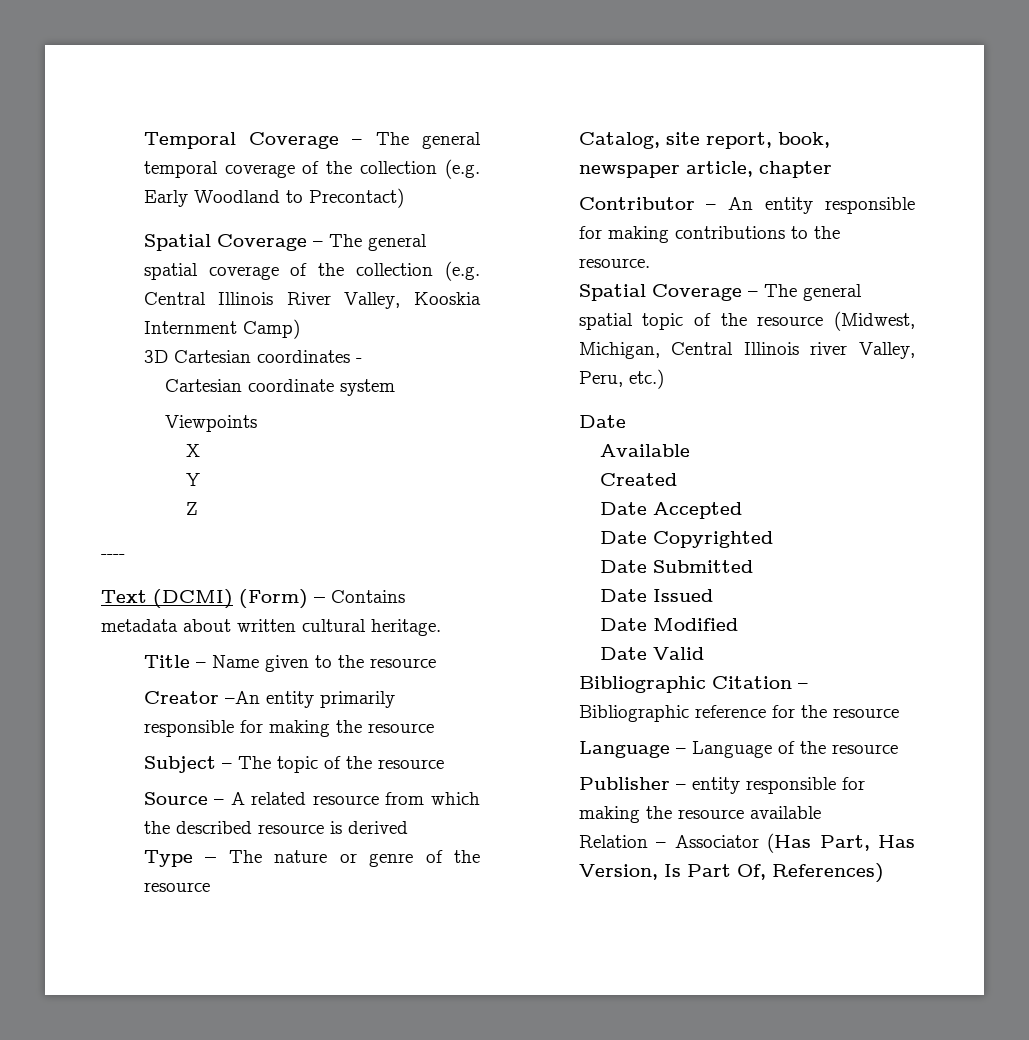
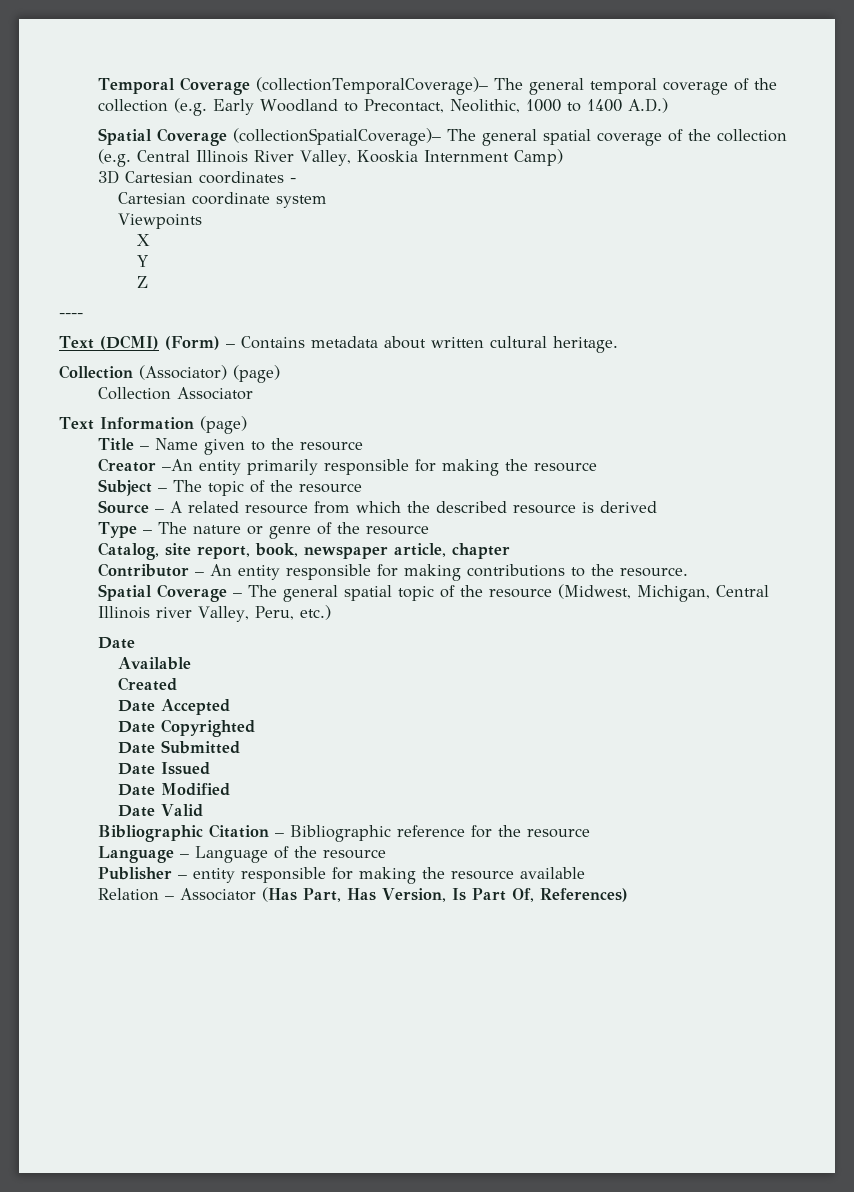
- Temporal Coverage – The general temporal coverage of the collection (e.g. Early Woodland to Precontact)
- Spatial Coverage – The general spatial coverage of the collection (e.g. Central Illinois River Valley, Kooskia Internment Camp)
+ Temporal Coverage (collectionTemporalCoverage)– The general temporal coverage of the collection (e.g. Early Woodland to Precontact, Neolithic, 1000 to 1400 A.D.)
+ Spatial Coverage (collectionSpatialCoverage)– The general spatial coverage of the collection (e.g. Central Illinois River Valley, Kooskia Internment Camp)
+ Collection (Associator) (page)
+ Collection Associator
+ Text Information (page)

